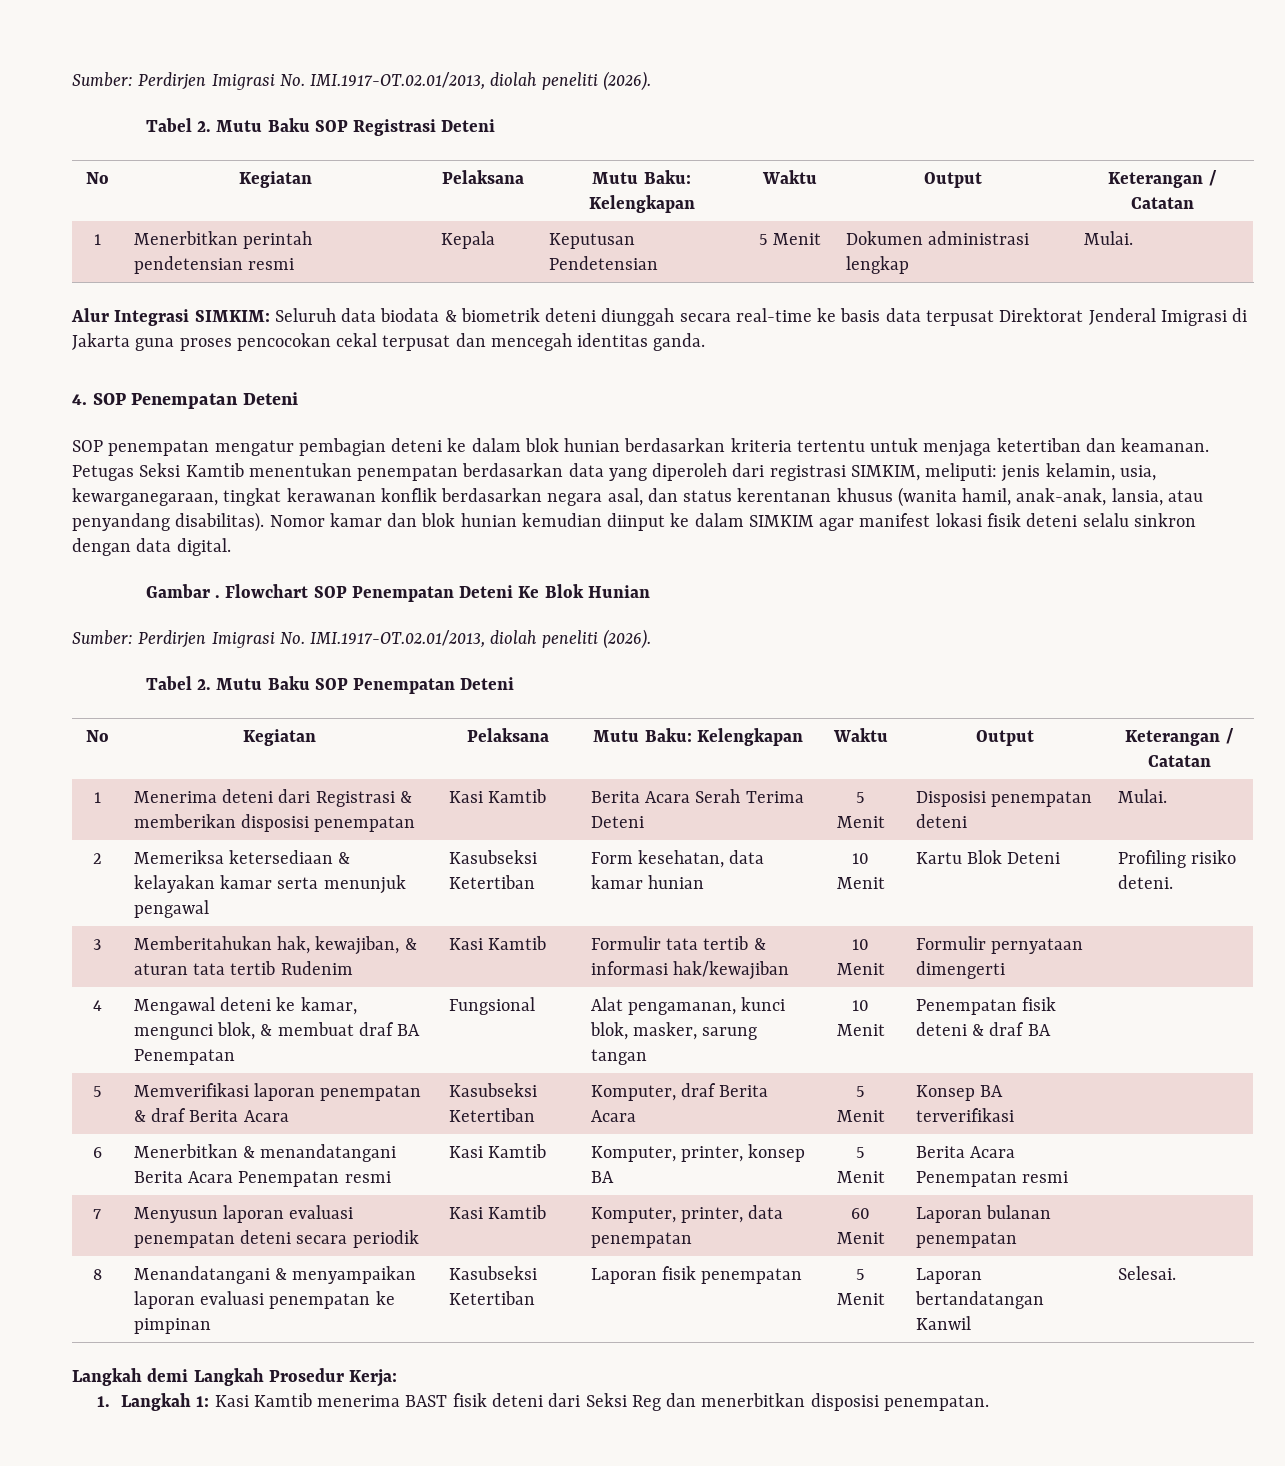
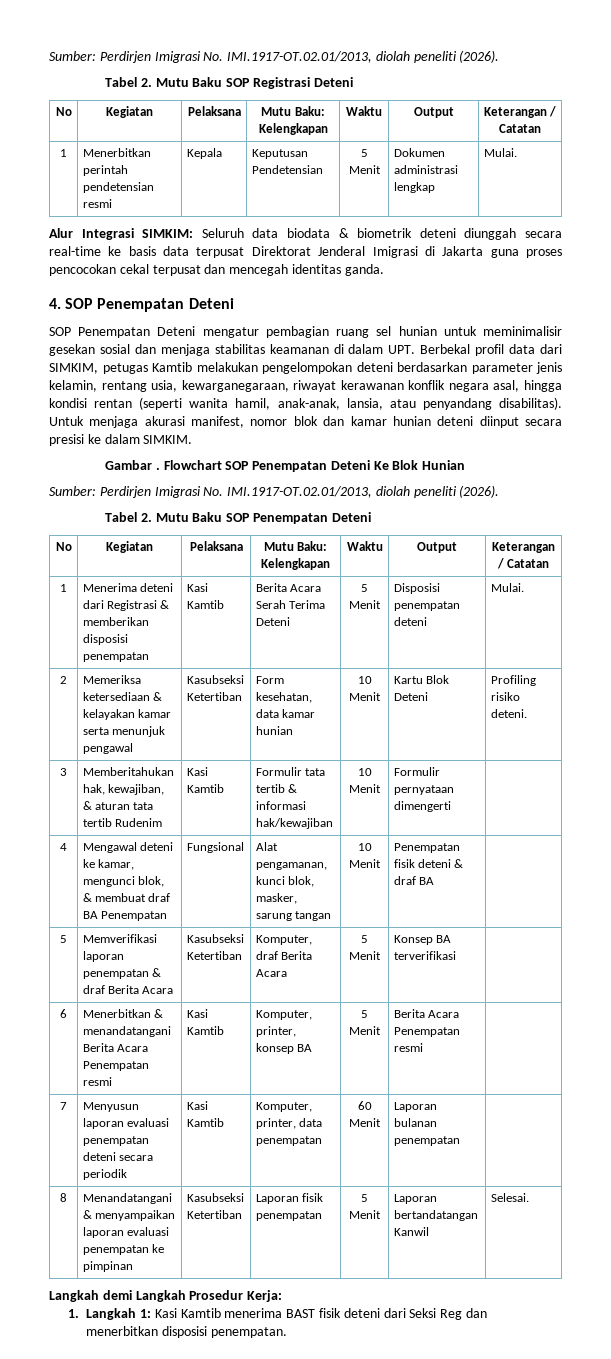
- SOP penempatan mengatur pembagian deteni ke dalam blok hunian berdasarkan kriteria tertentu untuk menjaga ketertiban dan keamanan. Petugas Seksi Kamtib menentukan penempatan berdasarkan data yang diperoleh dari registrasi SIMKIM, meliputi: jenis kelamin, usia, kewarganegaraan, tingkat kerawanan konflik berdasarkan negara asal, dan status kerentanan khusus (wanita hamil, anak-anak, lansia, atau penyandang disabilitas).
+ SOP Penempatan Deteni mengatur pembagian ruang sel hunian untuk meminimalisir gesekan sosial dan menjaga stabilitas keamanan di dalam UPT. Berbekal profil data dari SIMKIM, petugas Kamtib melakukan pengelompokan deteni berdasarkan parameter jenis kelamin, rentang usia, kewarganegaraan, riwayat kerawanan konflik negara asal, hingga kondisi rentan (seperti wanita hamil, anak-anak, lansia, atau penyandang disabilitas).
- Nomor kamar dan blok hunian kemudian diinput ke dalam SIMKIM agar manifest lokasi fisik deteni selalu sinkron dengan data digital.
+ Untuk menjaga akurasi manifest, nomor blok dan kamar hunian deteni diinput secara presisi ke dalam SIMKIM.

